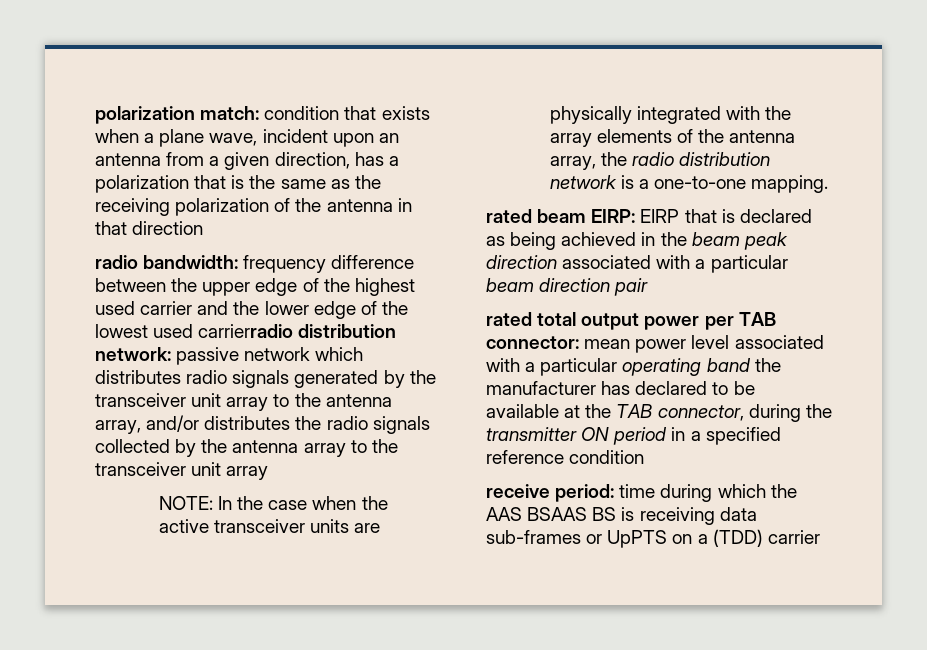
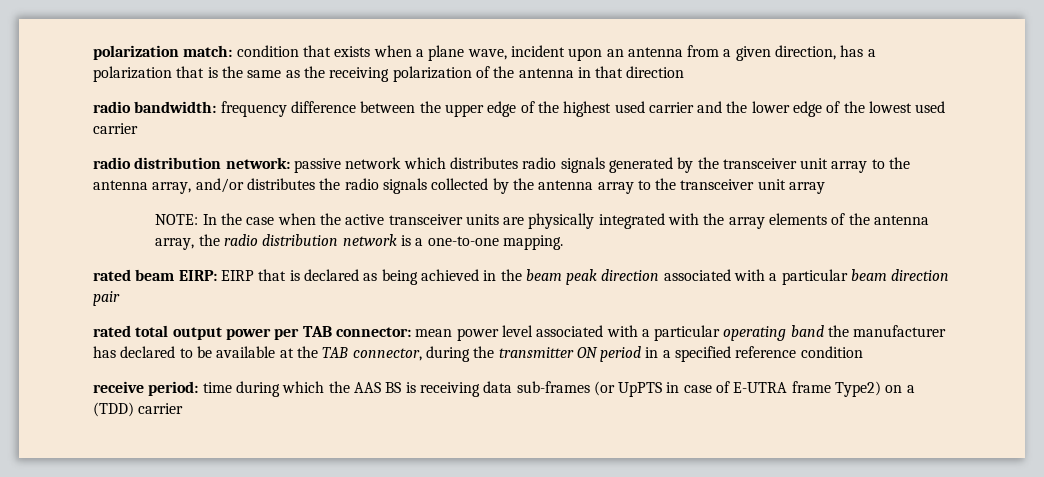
- radio bandwidth: frequency difference between the upper edge of the highest used carrier and the lower edge of the lowest used carrierradio distribution network: passive network which distributes radio signals generated by the transceiver unit array to the antenna array, and/or distributes the radio signals collected by the antenna array to the transceiver unit array
+ radio bandwidth: frequency difference between the upper edge of the highest used carrier and the lower edge of the lowest used carrier
+ radio distribution network: passive network which distributes radio signals generated by the transceiver unit array to the antenna array, and/or distributes the radio signals collected by the antenna array to the transceiver unit array
- receive period: time during which the AAS BSAAS BS is receiving data sub-frames or UpPTS on a (TDD) carrier
+ receive period: time during which the AAS BS is receiving data sub-frames (or UpPTS in case of E-UTRA frame Type2) on a (TDD) carrier

